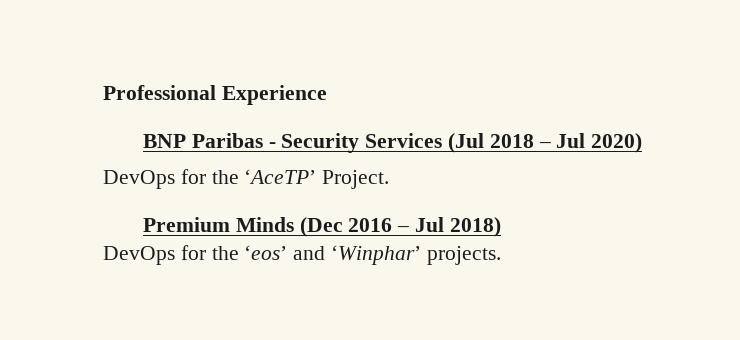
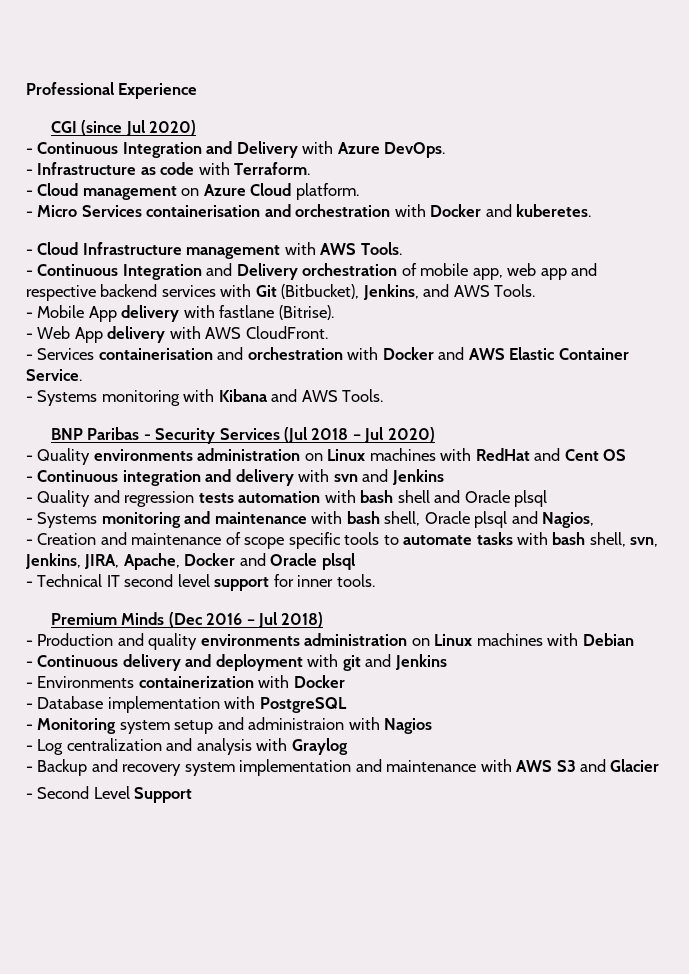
+ CGI (since Jul 2020)
+ - Continuous Integration and Delivery with Azure DevOps.
+ - Infrastructure as code with Terraform.
+ - Cloud management on Azure Cloud platform.
+ - Micro Services containerisation and orchestration with Docker and kuberetes.
+ - Cloud Infrastructure management with AWS Tools.
+ - Continuous Integration and Delivery orchestration of mobile app, web app and respective backend services with Git (Bitbucket), Jenkins, and AWS Tools.
+ - Mobile App delivery with fastlane (Bitrise).
+ - Web App delivery with AWS CloudFront.
+ - Services containerisation and orchestration with Docker and AWS Elastic Container Service.
+ - Systems monitoring with Kibana and AWS Tools.
- DevOps for the ‘AceTP’ Project.
+ - Quality environments administration on Linux machines with RedHat and Cent OS
+ - Continuous integration and delivery with svn and Jenkins
+ - Quality and regression tests automation with bash shell and Oracle plsql
+ - Systems monitoring and maintenance with bash shell, Oracle plsql and Nagios,
+ - Creation and maintenance of scope specific tools to automate tasks with bash shell, svn, Jenkins, JIRA, Apache, Docker and Oracle plsql
+ - Technical IT second level support for inner tools.
- DevOps for the ‘eos’ and ‘Winphar’ projects.
+ - Production and quality environments administration on Linux machines with Debian
+ - Continuous delivery and deployment with git and Jenkins
+ - Environments containerization with Docker
+ - Database implementation with PostgreSQL
+ - Monitoring system setup and administraion with Nagios
+ - Log centralization and analysis with Graylog
+ - Backup and recovery system implementation and maintenance with AWS S3 and Glacier
+ - Second Level Support

